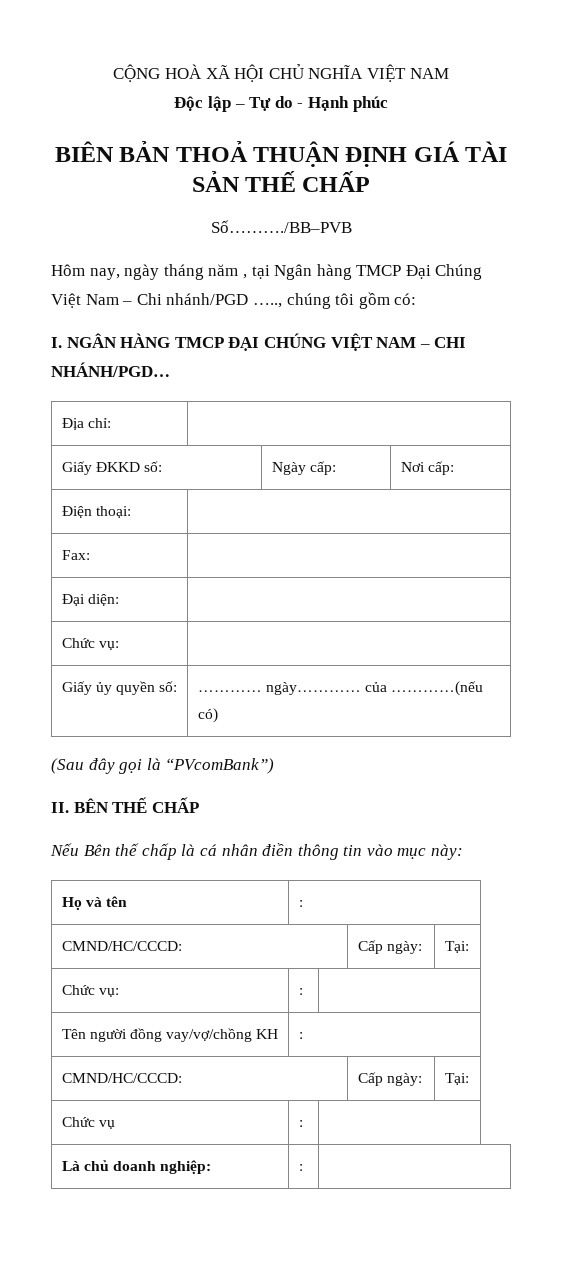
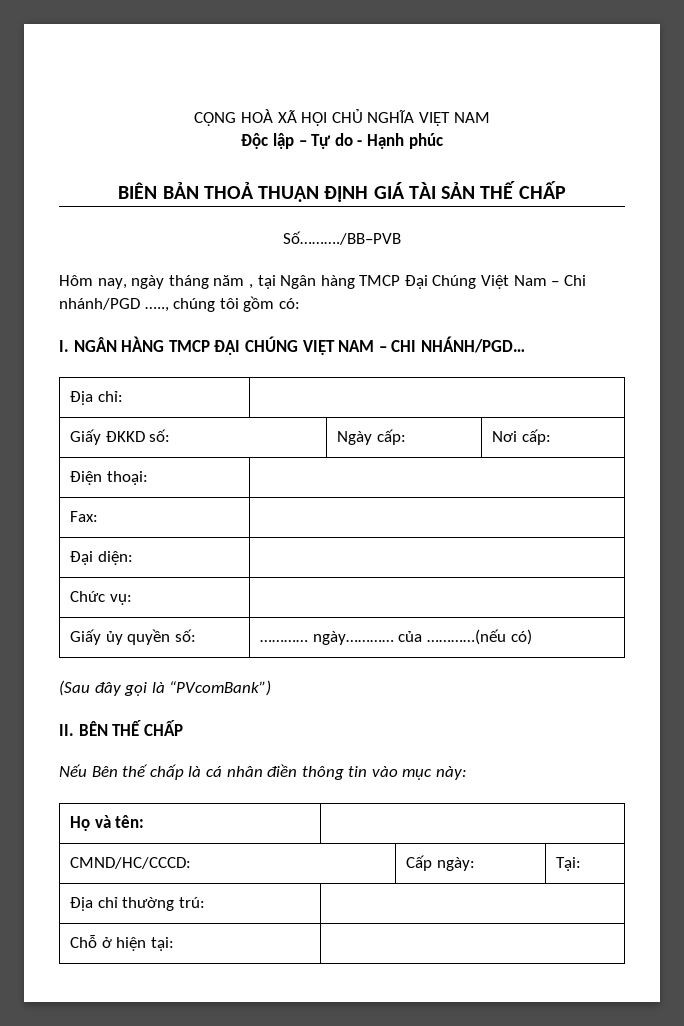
- Họ và tên | :
+ Họ và tên: |
  CMND/HC/CCCD: | Cấp ngày: | Tại:
- Chức vụ: | : |
- Tên người đồng vay/vợ/chồng KH | :
- CMND/HC/CCCD: | Cấp ngày: | Tại:
- Chức vụ | : |
- Là chủ doanh nghiệp: | : |
+ Địa chỉ thường trú: |
+ Chỗ ở hiện tại: |

